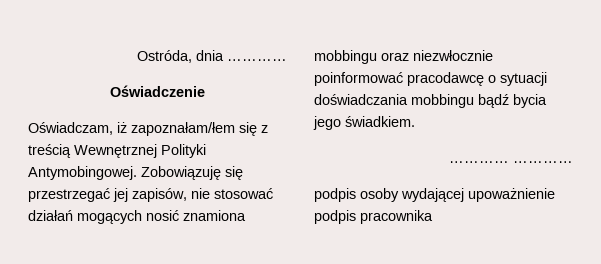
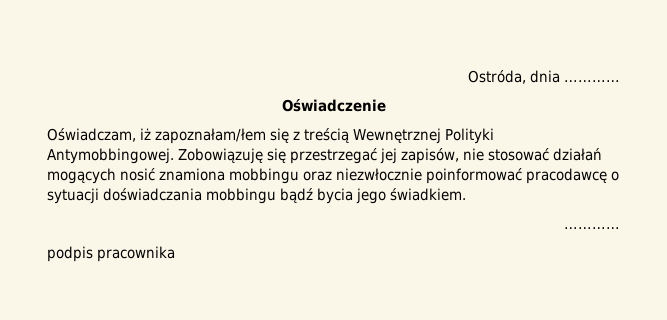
- Oświadczam, iż zapoznałam/łem się z treścią Wewnętrznej Polityki Antymobingowej.
+ Oświadczam, iż zapoznałam/łem się z treścią Wewnętrznej Polityki Antymobbingowej.
  Zobowiązuję się przestrzegać jej zapisów, nie stosować działań mogących nosić znamiona mobbingu oraz niezwłocznie poinformować pracodawcę o sytuacji doświadczania mobbingu bądź bycia jego świadkiem.
- ………… …………
- podpis osoby wydającej upoważnienie podpis pracownika
+ …………
+ podpis pracownika

